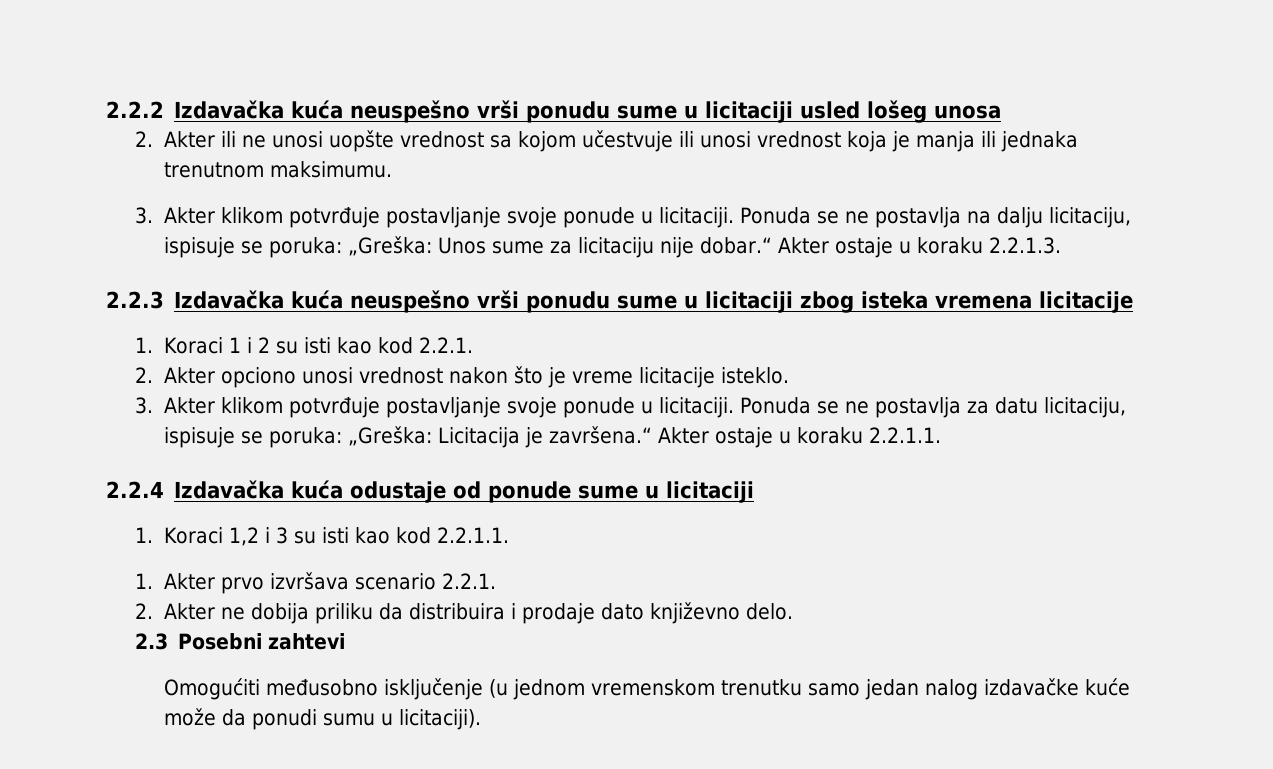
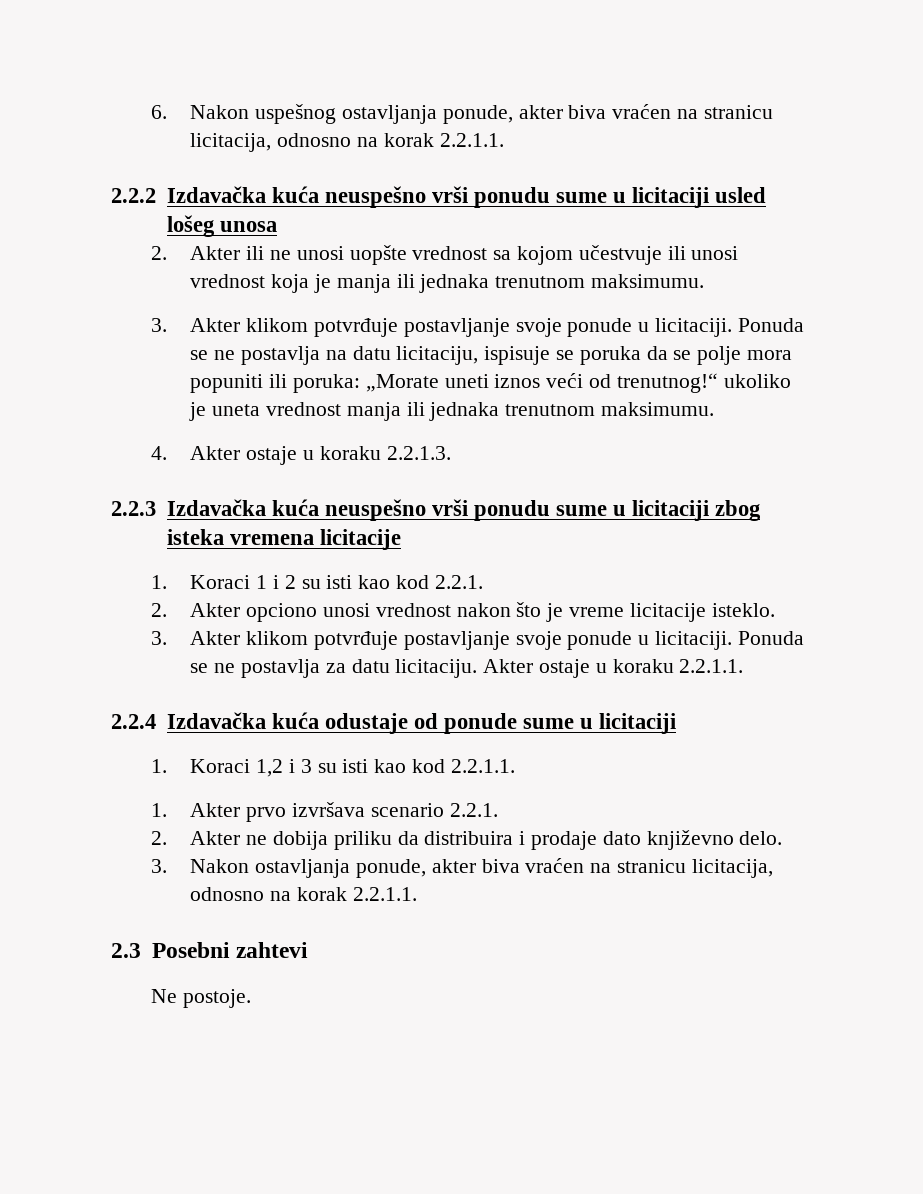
+ 6. Nakon uspešnog ostavljanja ponude, akter biva vraćen na stranicu licitacija, odnosno na korak 2.2.1.1.
- Ponuda se ne postavlja na dalju licitaciju, ispisuje se poruka: „Greška: Unos sume za licitaciju nije dobar.“ Akter ostaje u koraku 2.2.1.3.
+ Ponuda se ne postavlja na datu licitaciju, ispisuje se poruka da se polje mora popuniti ili poruka: „Morate uneti iznos veći od trenutnog!“ ukoliko je uneta vrednost manja ili jednaka trenutnom maksimumu.
+ 4. Akter ostaje u koraku 2.2.1.3.
- Ponuda se ne postavlja za datu licitaciju, ispisuje se poruka: „Greška: Licitacija je završena.“ Akter ostaje u koraku 2.2.1.1.
+ Ponuda se ne postavlja za datu licitaciju. Akter ostaje u koraku 2.2.1.1.
+ 3. Nakon ostavljanja ponude, akter biva vraćen na stranicu licitacija, odnosno na korak 2.2.1.1.
  2.3 Posebni zahtevi
- Omogućiti međusobno isključenje (u jednom vremenskom trenutku samo jedan nalog izdavačke kuće može da ponudi sumu u licitaciji).
+ Ne postoje.

